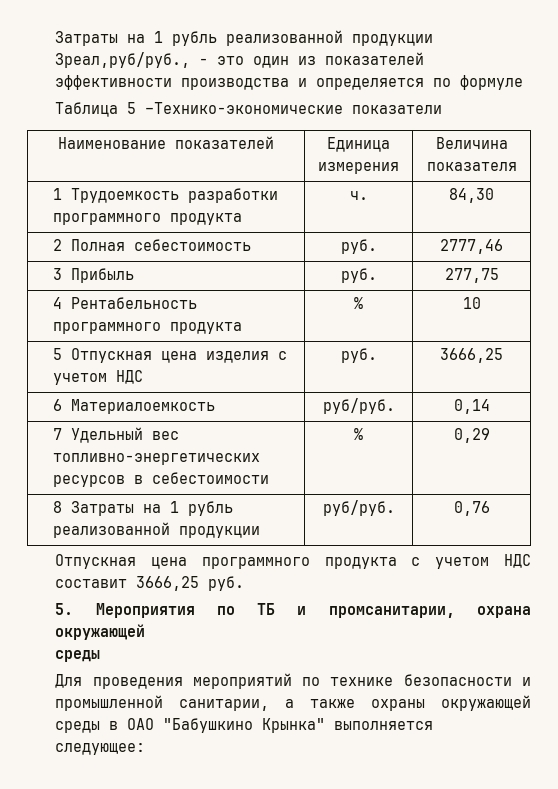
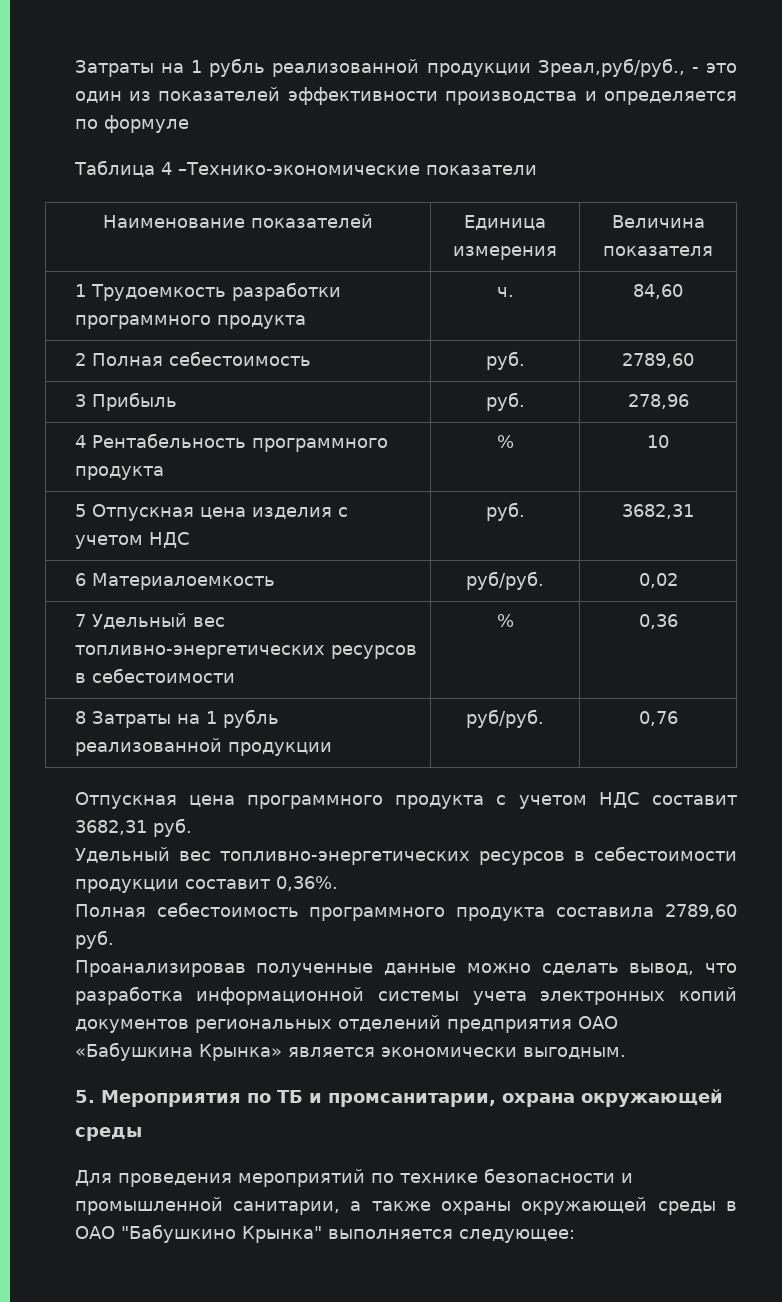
- Таблица 5 –Технико-экономические показатели
+ Таблица 4 –Технико-экономические показатели
- 1 Трудоемкость разработки программного продукта | ч. | 84,30
+ 1 Трудоемкость разработки программного продукта | ч. | 84,60
- 2 Полная себестоимость | руб. | 2777,46
+ 2 Полная себестоимость | руб. | 2789,60
- 3 Прибыль | руб. | 277,75
+ 3 Прибыль | руб. | 278,96
- 5 Отпускная цена изделия с учетом НДС | руб. | 3666,25
+ 5 Отпускная цена изделия с учетом НДС | руб. | 3682,31
- 6 Материалоемкость | руб/руб. | 0,14
+ 6 Материалоемкость | руб/руб. | 0,02
- 7 Удельный вес топливно-энергетических ресурсов в себестоимости | % | 0,29
+ 7 Удельный вес топливно-энергетических ресурсов в себестоимости | % | 0,36
- Отпускная цена программного продукта с учетом НДС составит 3666,25 руб.
+ Отпускная цена программного продукта с учетом НДС составит 3682,31 руб.
+ Удельный вес топливно-энергетических ресурсов в себестоимости продукции составит 0,36%.
+ Полная себестоимость программного продукта составила 2789,60 руб.
+ Проанализировав полученные данные можно сделать вывод, что разработка информационной системы учета электронных копий документов региональных отделений предприятия OAO «Бабушкина Крынка» является экономически выгодным.

